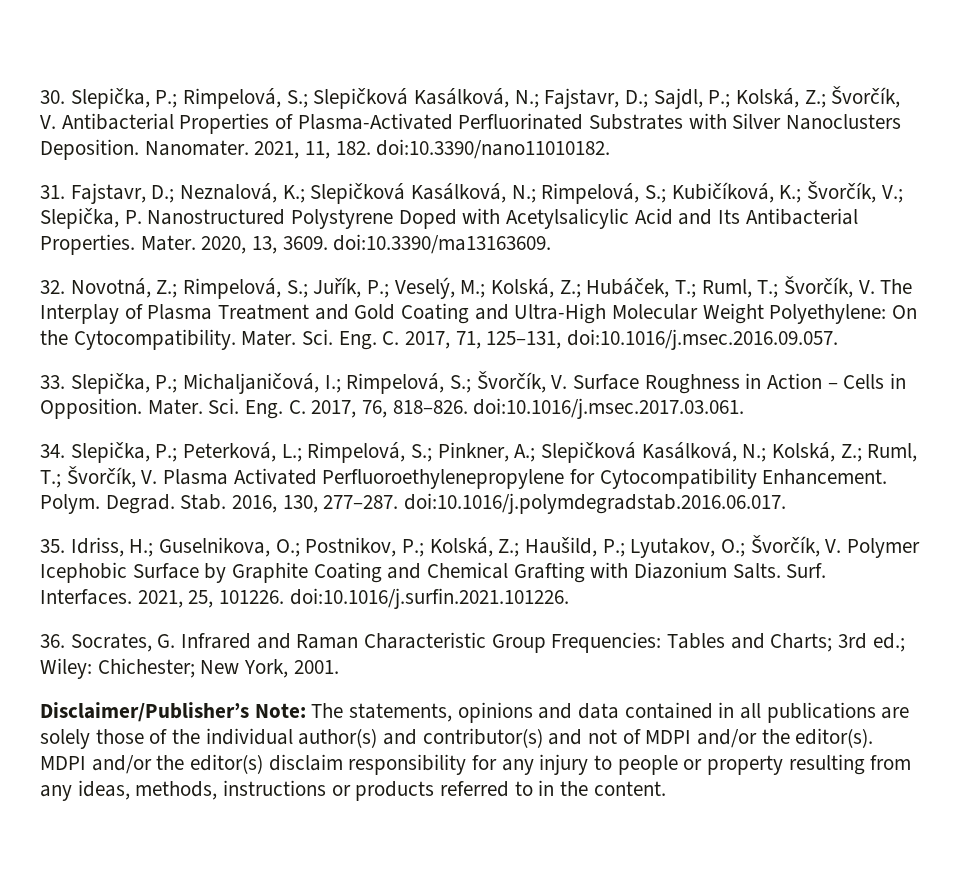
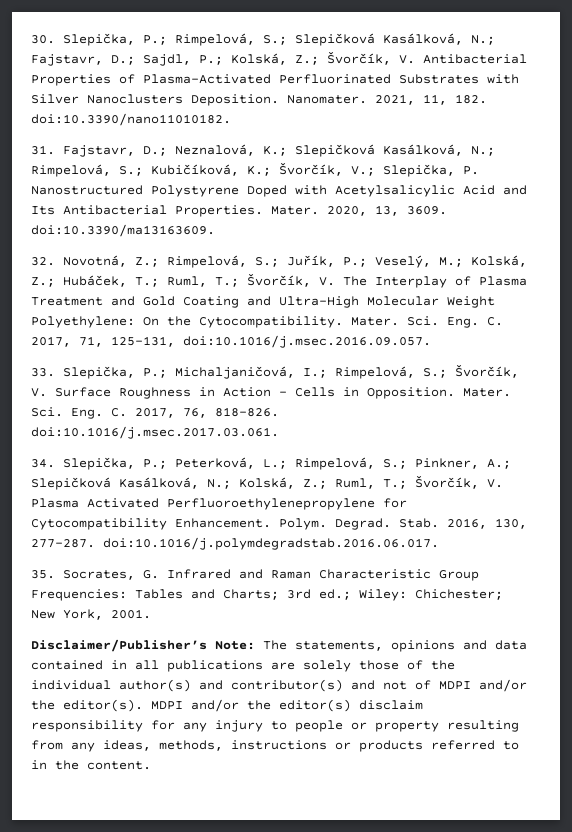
- 35. Idriss, H.; Guselnikova, O.; Postnikov, P.; Kolská, Z.; Haušild, P.; Lyutakov, O.; Švorčík, V. Polymer Icephobic Surface by Graphite Coating and Chemical Grafting with Diazonium Salts. Surf. Interfaces. 2021, 25, 101226. doi:10.1016/j.surfin.2021.101226.
- 36. Socrates, G. Infrared and Raman Characteristic Group Frequencies: Tables and Charts; 3rd ed.; Wiley: Chichester; New York, 2001.
+ 35. Socrates, G. Infrared and Raman Characteristic Group Frequencies: Tables and Charts; 3rd ed.; Wiley: Chichester; New York, 2001.

